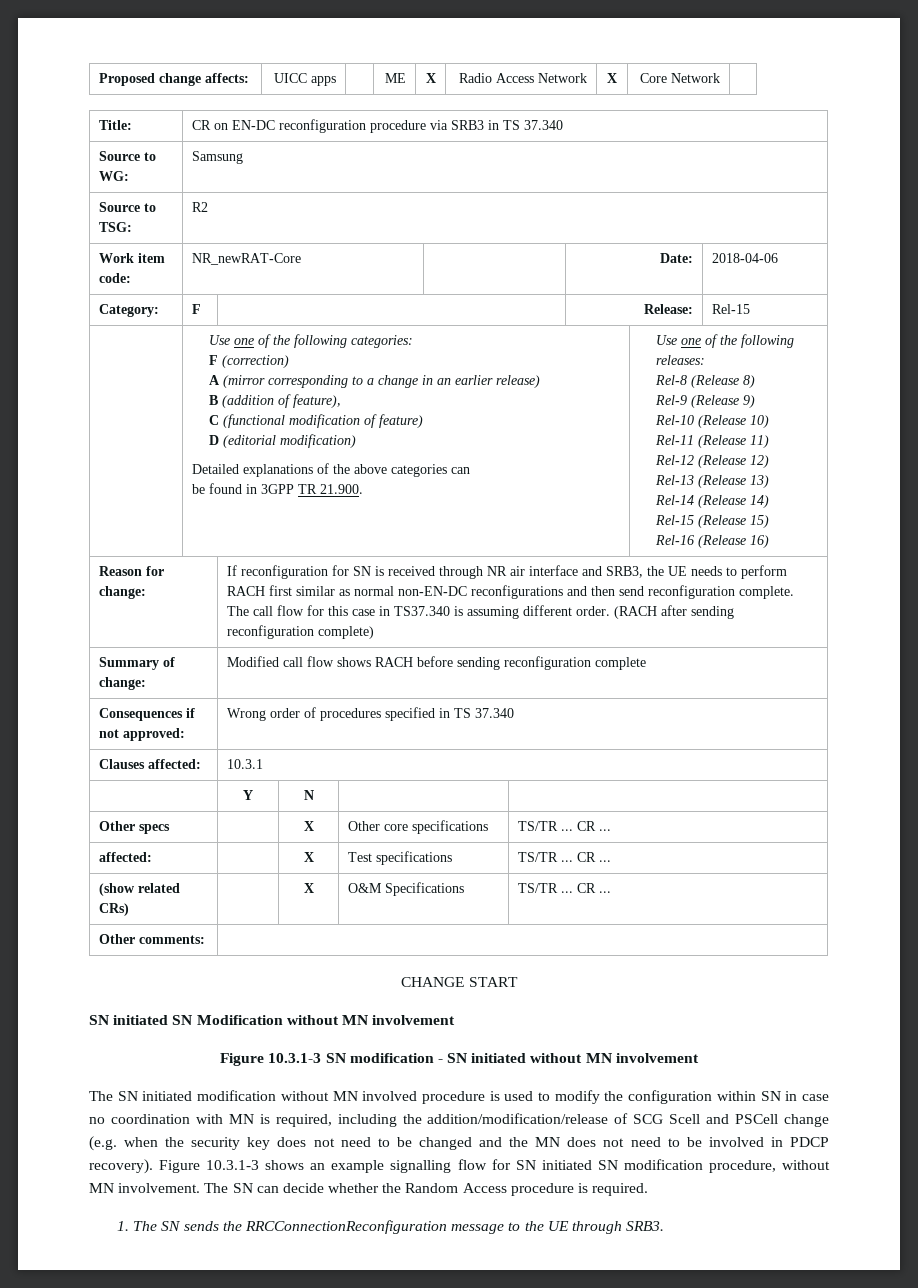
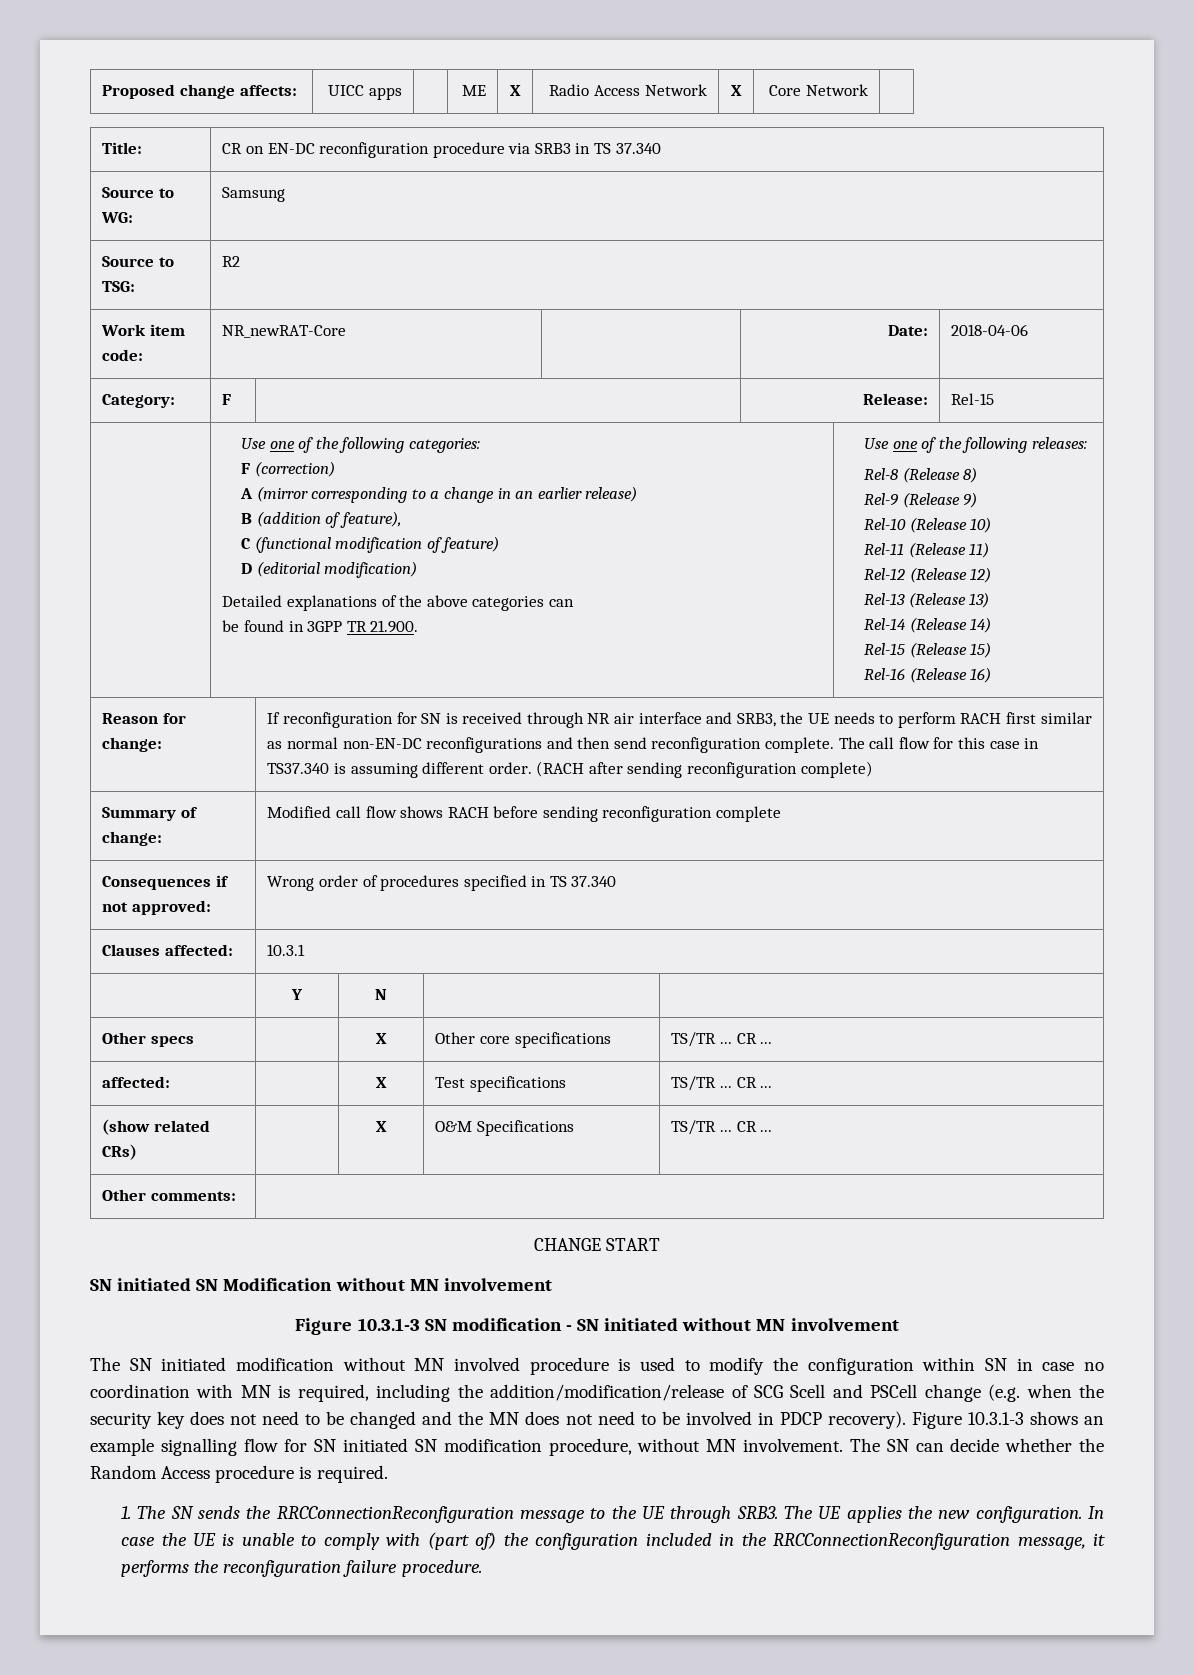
+ The UE applies the new configuration. In case the UE is unable to comply with (part of) the configuration included in the RRCConnectionReconfiguration message, it performs the reconfiguration failure procedure.

